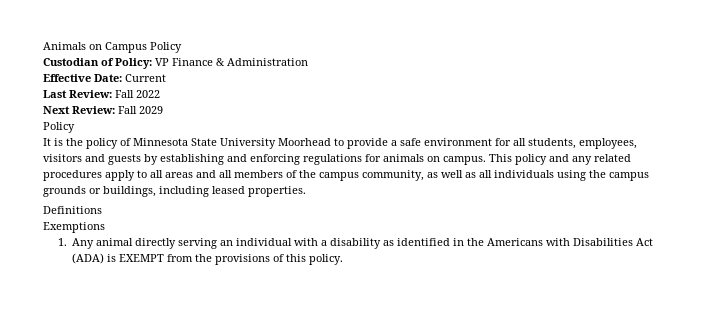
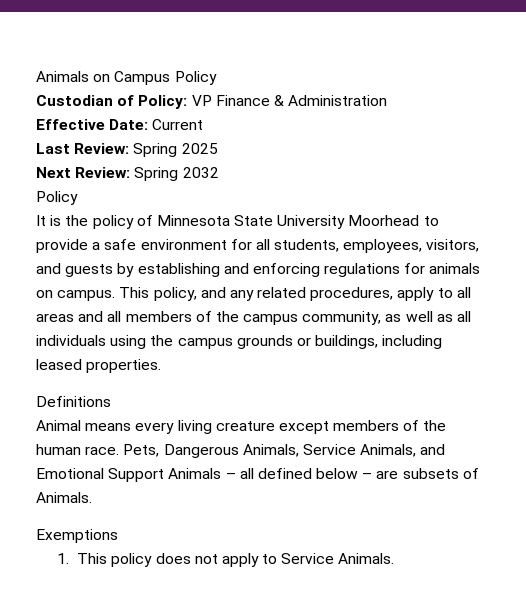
- Last Review: Fall 2022
+ Last Review: Spring 2025
- Next Review: Fall 2029
+ Next Review: Spring 2032
- It is the policy of Minnesota State University Moorhead to provide a safe environment for all students, employees, visitors and guests by establishing and enforcing regulations for animals on campus.
+ It is the policy of Minnesota State University Moorhead to provide a safe environment for all students, employees, visitors, and guests by establishing and enforcing regulations for animals on campus.
- This policy and any related procedures apply to all areas and all members of the campus community, as well as all individuals using the campus grounds or buildings, including leased properties.
+ This policy, and any related procedures, apply to all areas and all members of the campus community, as well as all individuals using the campus grounds or buildings, including leased properties.
+ Animal means every living creature except members of the human race. Pets, Dangerous Animals, Service Animals, and Emotional Support Animals – all defined below – are subsets of Animals.
  Exemptions
- 1. Any animal directly serving an individual with a disability as identified in the Americans with Disabilities Act (ADA) is EXEMPT from the provisions of this policy.
+ 1. This policy does not apply to Service Animals.

